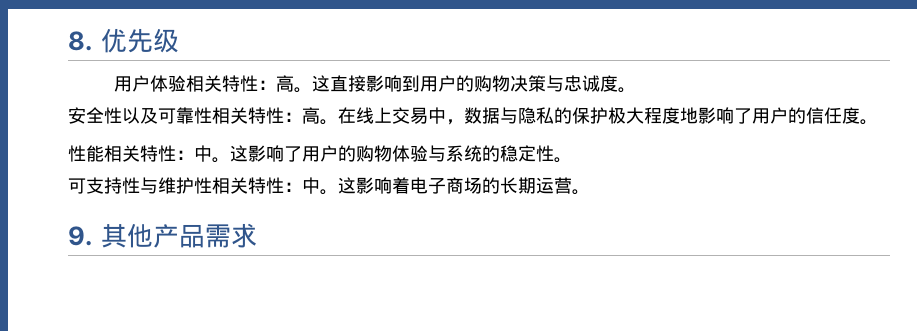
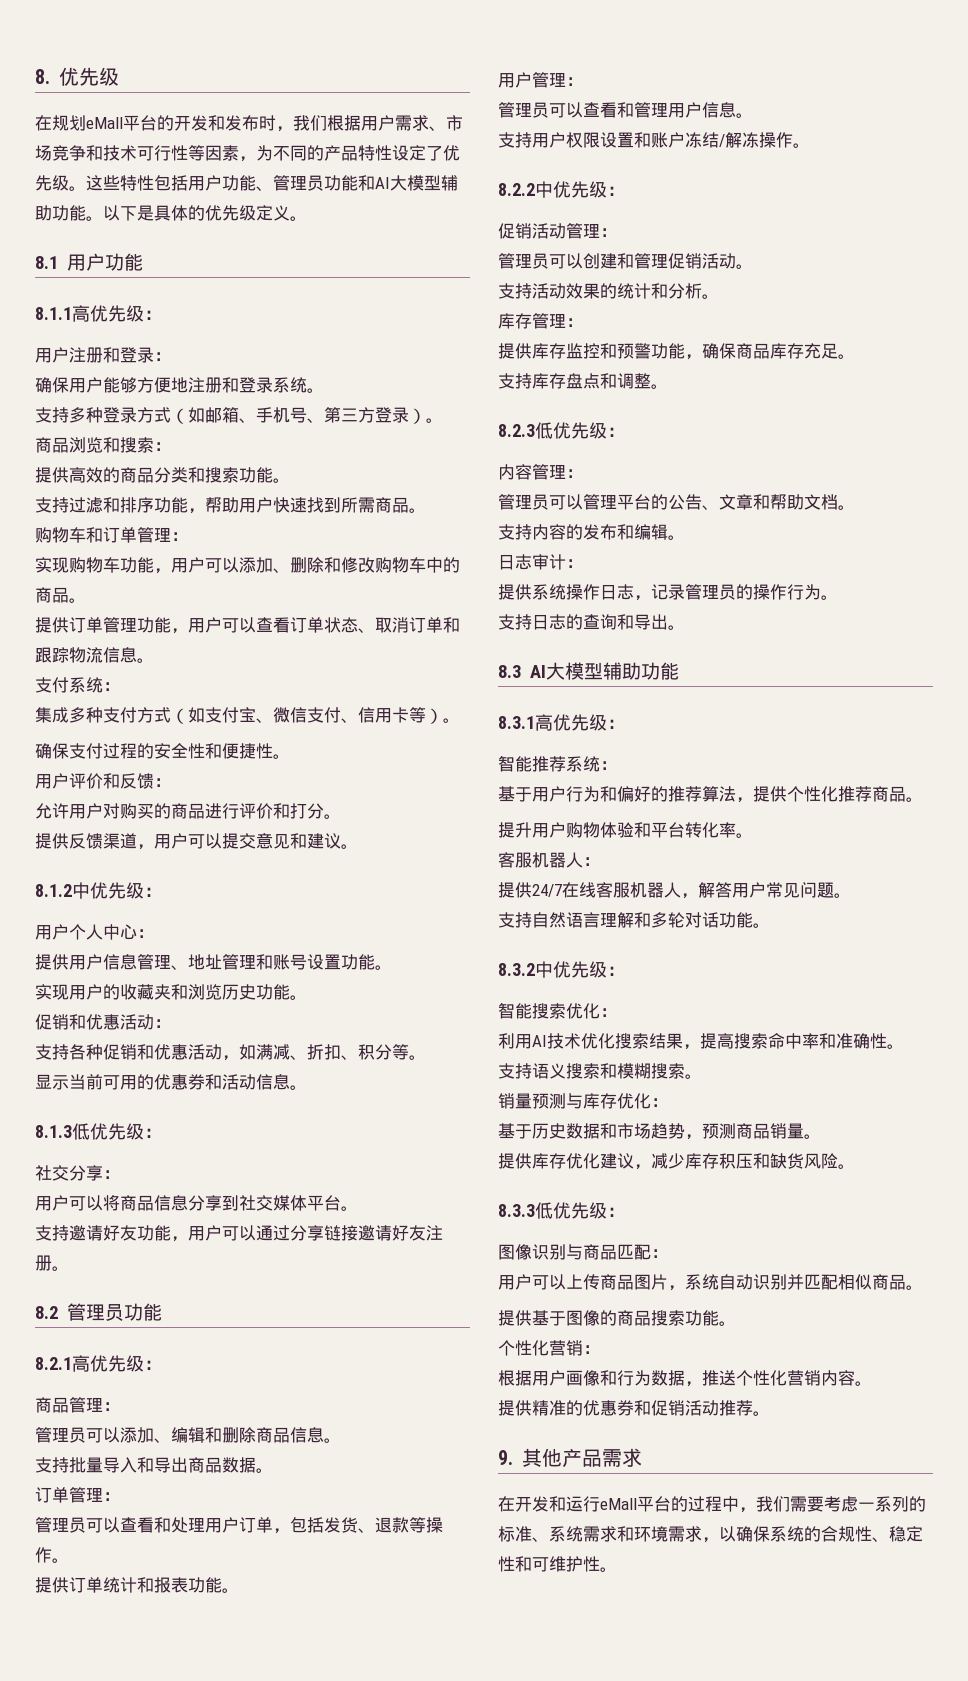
- 用户体验相关特性：高。这直接影响到用户的购物决策与忠诚度。
- 安全性以及可靠性相关特性：高。在线上交易中，数据与隐私的保护极大程度地影响了用户的信任度。
- 性能相关特性：中。这影响了用户的购物体验与系统的稳定性。
- 可支持性与维护性相关特性：中。这影响着电子商场的长期运营。
+ 在规划eMall平台的开发和发布时，我们根据用户需求、市场竞争和技术可行性等因素，为不同的产品特性设定了优先级。这些特性包括用户功能、管理员功能和AI大模型辅助功能。以下是具体的优先级定义。
+ 8.1用户功能
+ 8.1.1高优先级：
+ 用户注册和登录：
+ 确保用户能够方便地注册和登录系统。
+ 支持多种登录方式（如邮箱、手机号、第三方登录）。
+ 商品浏览和搜索：
+ 提供高效的商品分类和搜索功能。
+ 支持过滤和排序功能，帮助用户快速找到所需商品。
+ 购物车和订单管理：
+ 实现购物车功能，用户可以添加、删除和修改购物车中的商品。
+ 提供订单管理功能，用户可以查看订单状态、取消订单和跟踪物流信息。
+ 支付系统：
+ 集成多种支付方式（如支付宝、微信支付、信用卡等）。
+ 确保支付过程的安全性和便捷性。
+ 用户评价和反馈：
+ 允许用户对购买的商品进行评价和打分。
+ 提供反馈渠道，用户可以提交意见和建议。
+ 8.1.2中优先级：
+ 用户个人中心：
+ 提供用户信息管理、地址管理和账号设置功能。
+ 实现用户的收藏夹和浏览历史功能。
+ 促销和优惠活动：
+ 支持各种促销和优惠活动，如满减、折扣、积分等。
+ 显示当前可用的优惠券和活动信息。
+ 8.1.3低优先级：
+ 社交分享：
+ 用户可以将商品信息分享到社交媒体平台。
+ 支持邀请好友功能，用户可以通过分享链接邀请好友注册。
+ 8.2管理员功能
+ 8.2.1高优先级：
+ 商品管理：
+ 管理员可以添加、编辑和删除商品信息。
+ 支持批量导入和导出商品数据。
+ 订单管理：
+ 管理员可以查看和处理用户订单，包括发货、退款等操作。
+ 提供订单统计和报表功能。
+ 用户管理：
+ 管理员可以查看和管理用户信息。
+ 支持用户权限设置和账户冻结/解冻操作。
+ 8.2.2中优先级：
+ 促销活动管理：
+ 管理员可以创建和管理促销活动。
+ 支持活动效果的统计和分析。
+ 库存管理：
+ 提供库存监控和预警功能，确保商品库存充足。
+ 支持库存盘点和调整。
+ 8.2.3低优先级：
+ 内容管理：
+ 管理员可以管理平台的公告、文章和帮助文档。
+ 支持内容的发布和编辑。
+ 日志审计：
+ 提供系统操作日志，记录管理员的操作行为。
+ 支持日志的查询和导出。
+ 8.3 AI大模型辅助功能
+ 8.3.1高优先级：
+ 智能推荐系统：
+ 基于用户行为和偏好的推荐算法，提供个性化推荐商品。
+ 提升用户购物体验和平台转化率。
+ 客服机器人：
+ 提供24/7在线客服机器人，解答用户常见问题。
+ 支持自然语言理解和多轮对话功能。
+ 8.3.2中优先级：
+ 智能搜索优化：
+ 利用AI技术优化搜索结果，提高搜索命中率和准确性。
+ 支持语义搜索和模糊搜索。
+ 销量预测与库存优化：
+ 基于历史数据和市场趋势，预测商品销量。
+ 提供库存优化建议，减少库存积压和缺货风险。
+ 8.3.3低优先级：
+ 图像识别与商品匹配：
+ 用户可以上传商品图片，系统自动识别并匹配相似商品。
+ 提供基于图像的商品搜索功能。
+ 个性化营销：
+ 根据用户画像和行为数据，推送个性化营销内容。
+ 提供精准的优惠券和促销活动推荐。
+ 在开发和运行eMall平台的过程中，我们需要考虑一系列的标准、系统需求和环境需求，以确保系统的合规性、稳定性和可维护性。

